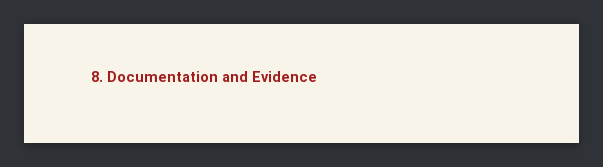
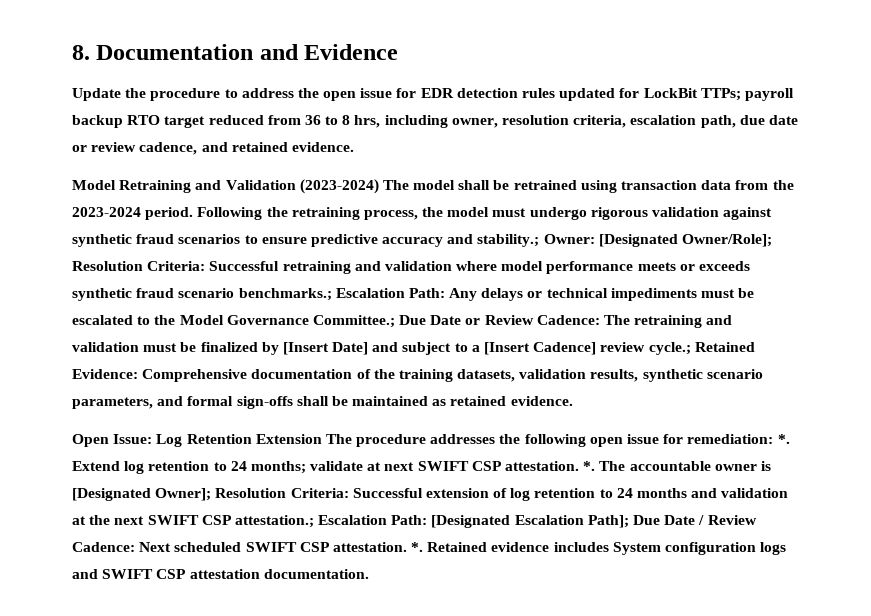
+ Update the procedure to address the open issue for EDR detection rules updated for LockBit TTPs; payroll backup RTO target reduced from 36 to 8 hrs, including owner, resolution criteria, escalation path, due date or review cadence, and retained evidence.
+ Model Retraining and Validation (2023-2024) The model shall be retrained using transaction data from the 2023-2024 period. Following the retraining process, the model must undergo rigorous validation against synthetic fraud scenarios to ensure predictive accuracy and stability.; Owner: [Designated Owner/Role]; Resolution Criteria: Successful retraining and validation where model performance meets or exceeds synthetic fraud scenario benchmarks.; Escalation Path: Any delays or technical impediments must be escalated to the Model Governance Committee.; Due Date or Review Cadence: The retraining and validation must be finalized by [Insert Date] and subject to a [Insert Cadence] review cycle.; Retained Evidence: Comprehensive documentation of the training datasets, validation results, synthetic scenario parameters, and formal sign-offs shall be maintained as retained evidence.
+ Open Issue: Log Retention Extension The procedure addresses the following open issue for remediation: *. Extend log retention to 24 months; validate at next SWIFT CSP attestation. *. The accountable owner is [Designated Owner]; Resolution Criteria: Successful extension of log retention to 24 months and validation at the next SWIFT CSP attestation.; Escalation Path: [Designated Escalation Path]; Due Date / Review Cadence: Next scheduled SWIFT CSP attestation. *. Retained evidence includes System configuration logs and SWIFT CSP attestation documentation.

